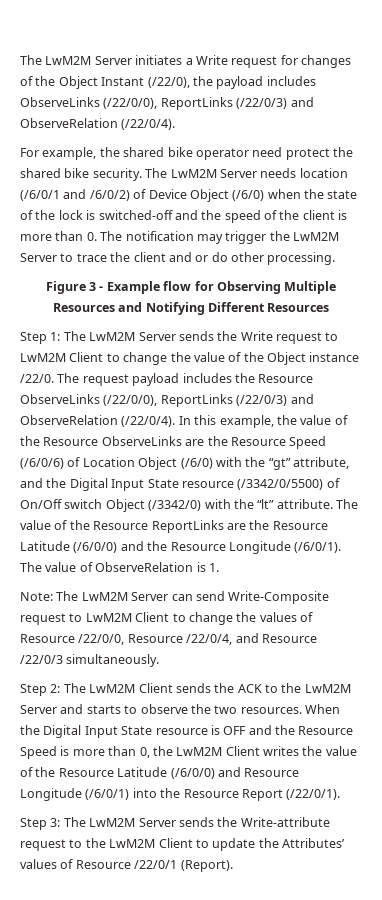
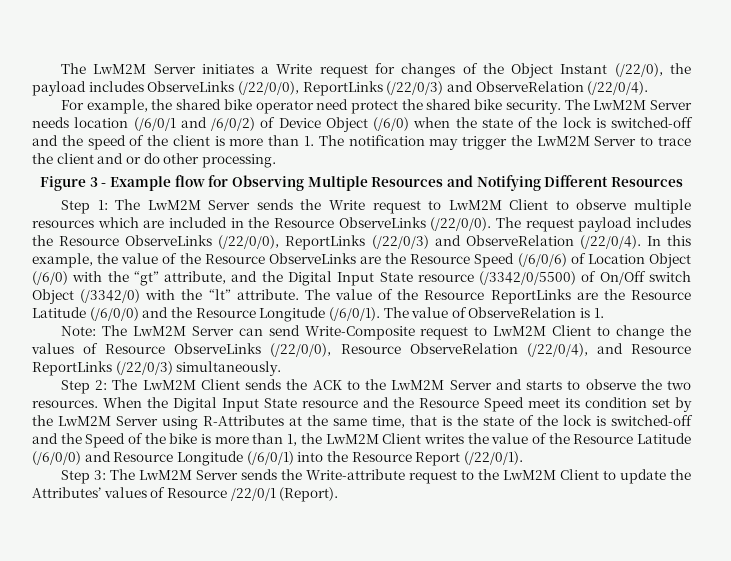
- The LwM2M Server needs location (/6/0/1 and /6/0/2) of Device Object (/6/0) when the state of the lock is switched-off and the speed of the client is more than 0. The notification may trigger the LwM2M Server to trace the client and or do other processing.
+ The LwM2M Server needs location (/6/0/1 and /6/0/2) of Device Object (/6/0) when the state of the lock is switched-off and the speed of the client is more than 1. The notification may trigger the LwM2M Server to trace the client and or do other processing.
- Step 1: The LwM2M Server sends the Write request to LwM2M Client to change the value of the Object instance /22/0.
+ Step 1: The LwM2M Server sends the Write request to LwM2M Client to observe multiple resources which are included in the Resource ObserveLinks (/22/0/0).
- Note: The LwM2M Server can send Write-Composite request to LwM2M Client to change the values of Resource /22/0/0, Resource /22/0/4, and Resource /22/0/3 simultaneously.
+ Note: The LwM2M Server can send Write-Composite request to LwM2M Client to change the values of Resource ObserveLinks (/22/0/0), Resource ObserveRelation (/22/0/4), and Resource ReportLinks (/22/0/3) simultaneously.
- When the Digital Input State resource is OFF and the Resource Speed is more than 0, the LwM2M Client writes the value of the Resource Latitude (/6/0/0) and Resource Longitude (/6/0/1) into the Resource Report (/22/0/1).
+ When the Digital Input State resource and the Resource Speed meet its condition set by the LwM2M Server using R-Attributes at the same time, that is the state of the lock is switched-off and the Speed of the bike is more than 1, the LwM2M Client writes the value of the Resource Latitude (/6/0/0) and Resource Longitude (/6/0/1) into the Resource Report (/22/0/1).

